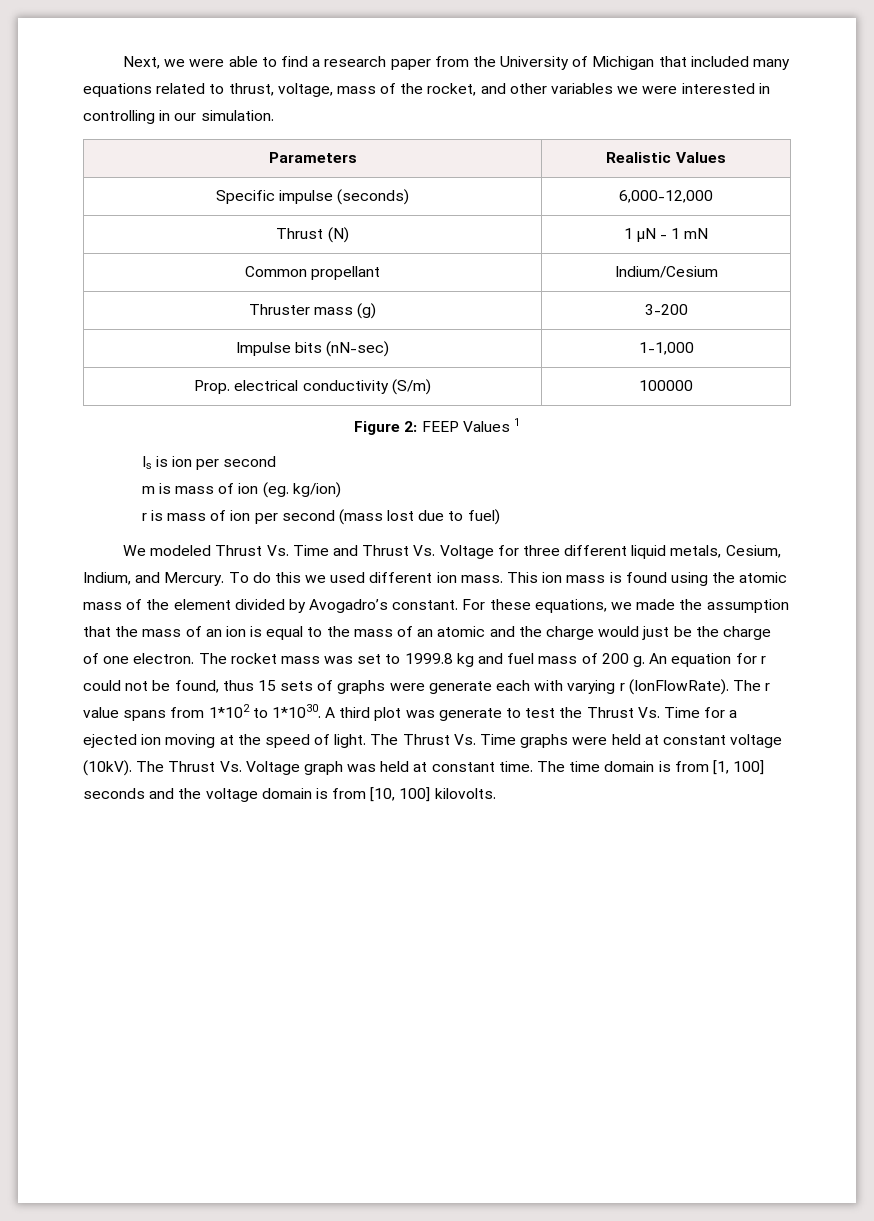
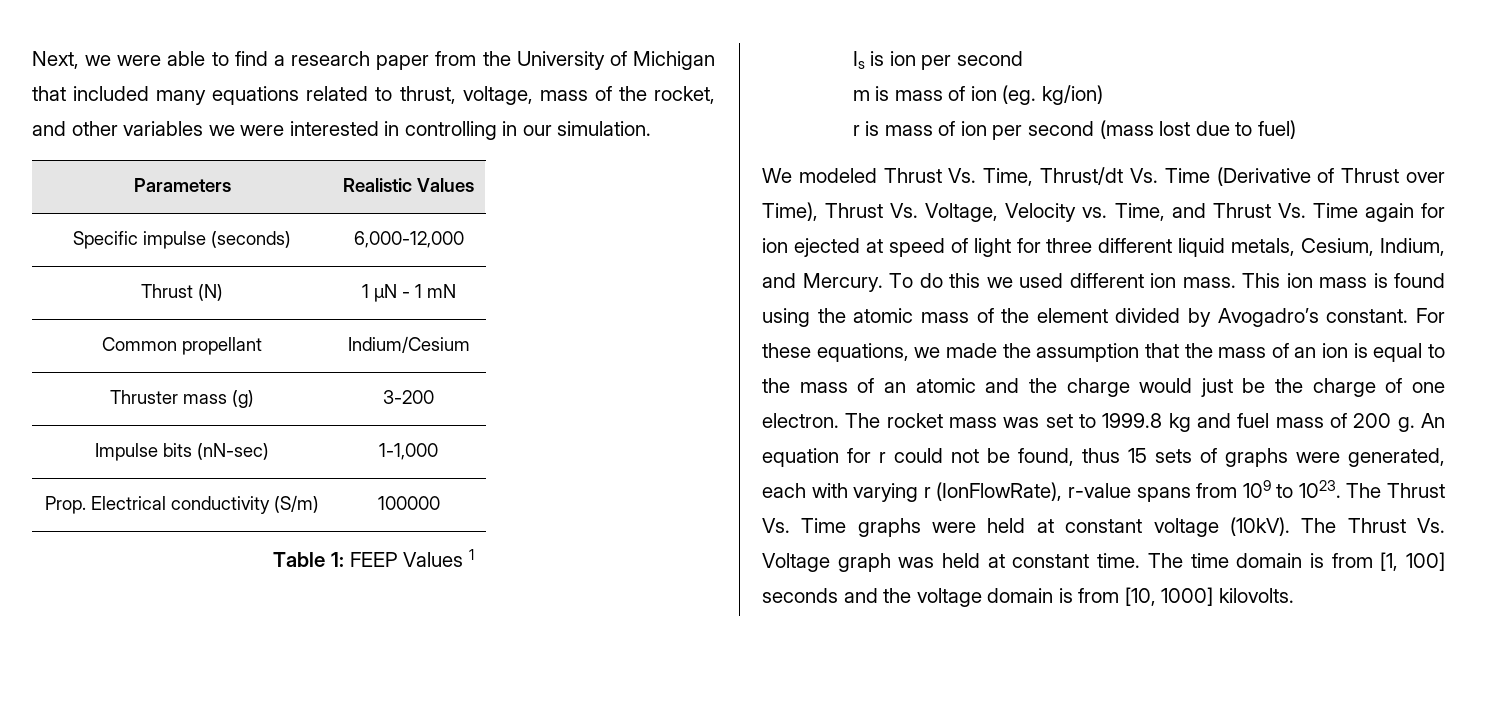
- Prop. electrical conductivity (S/m) | 100000
+ Prop. Electrical conductivity (S/m) | 100000
- Figure 2: FEEP Values 1
+ Table 1: FEEP Values 1
- We modeled Thrust Vs. Time and Thrust Vs. Voltage for three different liquid metals, Cesium, Indium, and Mercury.
+ We modeled Thrust Vs. Time, Thrust/dt Vs. Time (Derivative of Thrust over Time), Thrust Vs. Voltage, Velocity vs. Time, and Thrust Vs. Time again for ion ejected at speed of light for three different liquid metals, Cesium, Indium, and Mercury.
- An equation for r could not be found, thus 15 sets of graphs were generate each with varying r (IonFlowRate). The r value spans from 1*102 to 1*1030. A third plot was generate to test the Thrust Vs. Time for a ejected ion moving at the speed of light.
+ An equation for r could not be found, thus 15 sets of graphs were generated, each with varying r (IonFlowRate), r-value spans from 109 to 1023.
- The time domain is from [1, 100] seconds and the voltage domain is from [10, 100] kilovolts.
+ The time domain is from [1, 100] seconds and the voltage domain is from [10, 1000] kilovolts.

